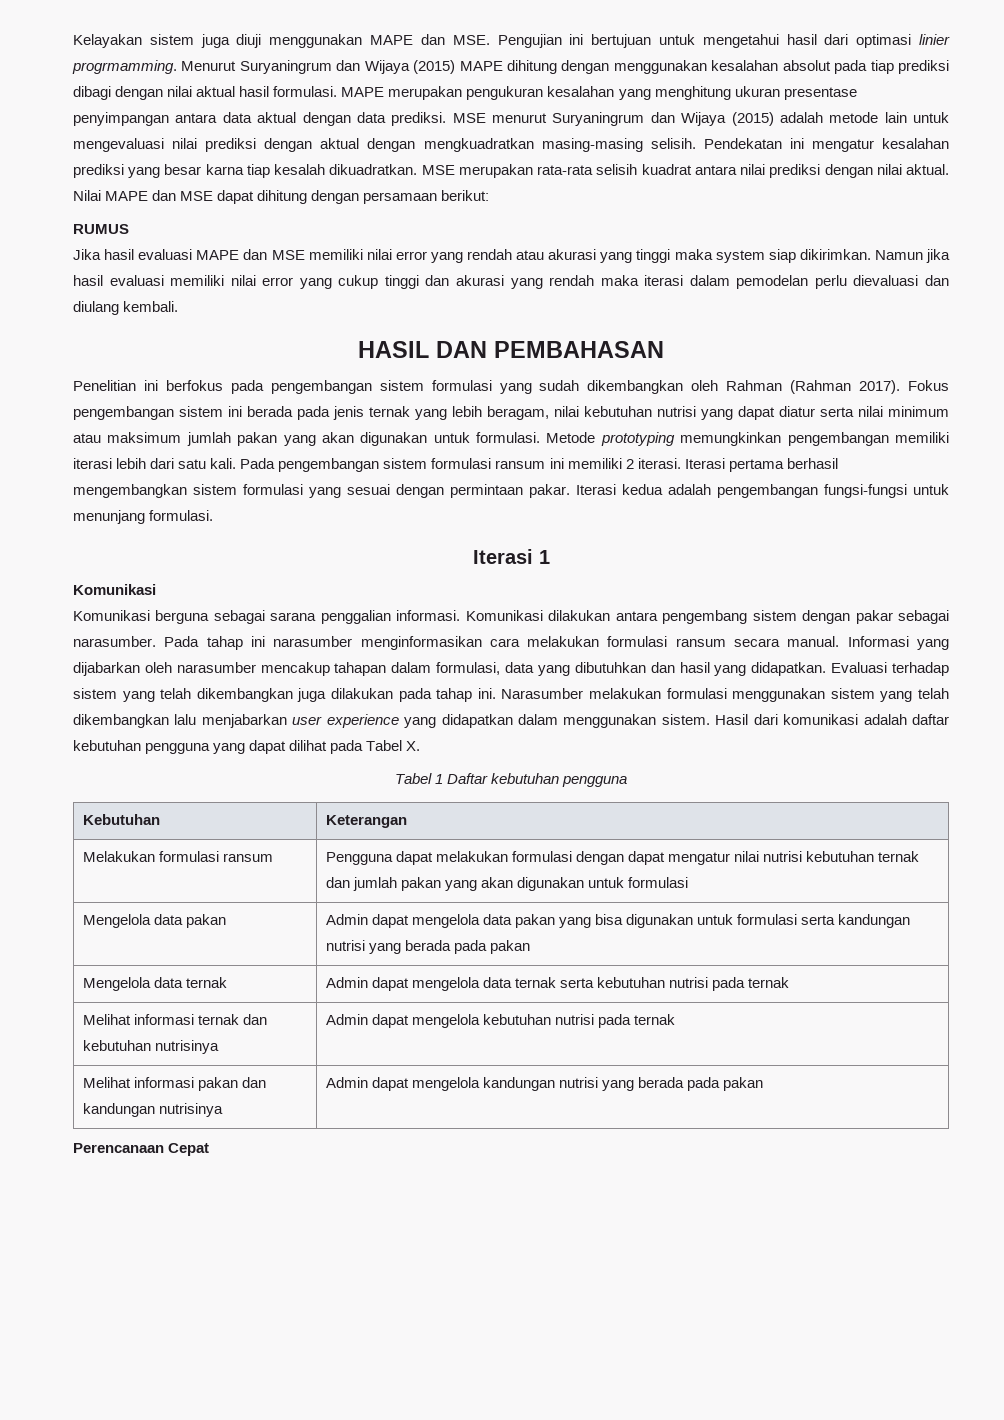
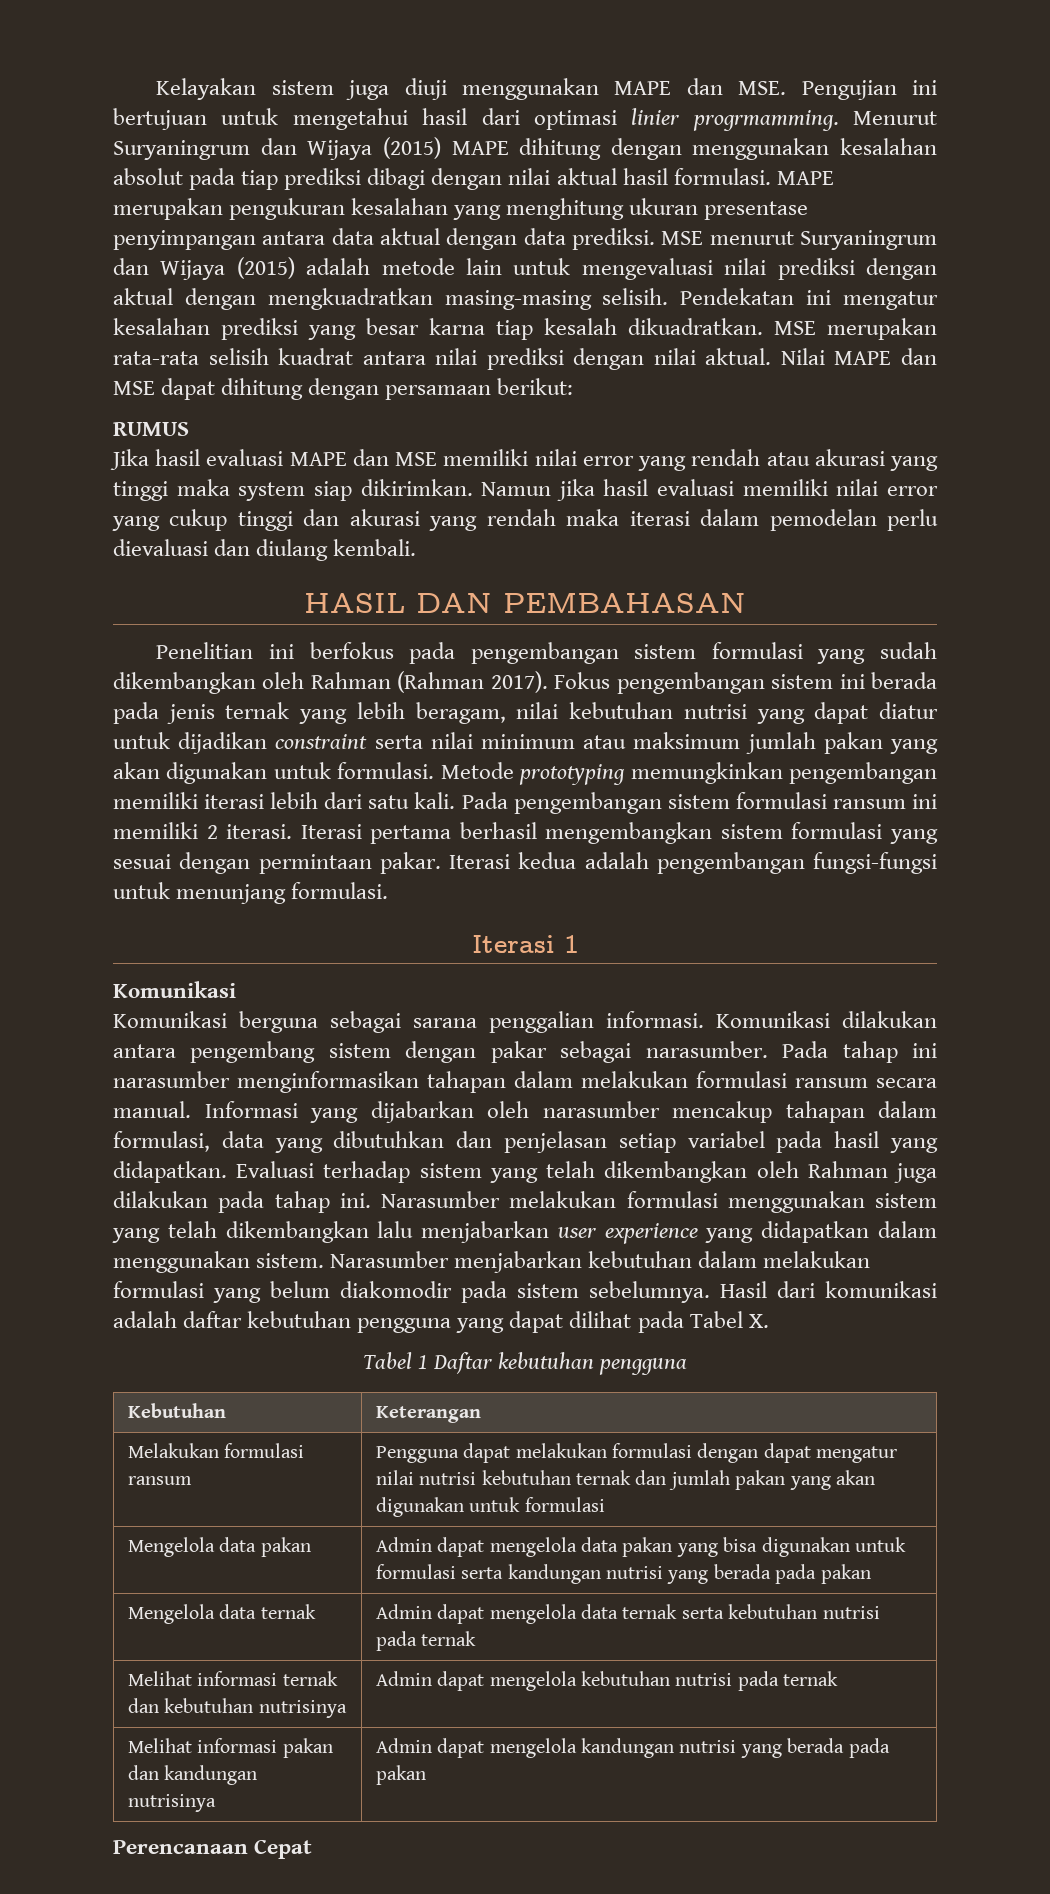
- Fokus pengembangan sistem ini berada pada jenis ternak yang lebih beragam, nilai kebutuhan nutrisi yang dapat diatur serta nilai minimum atau maksimum jumlah pakan yang akan digunakan untuk formulasi.
+ Fokus pengembangan sistem ini berada pada jenis ternak yang lebih beragam, nilai kebutuhan nutrisi yang dapat diatur untuk dijadikan constraint serta nilai minimum atau maksimum jumlah pakan yang akan digunakan untuk formulasi.
- Pada tahap ini narasumber menginformasikan cara melakukan formulasi ransum secara manual.
+ Pada tahap ini narasumber menginformasikan tahapan dalam melakukan formulasi ransum secara manual.
- Informasi yang dijabarkan oleh narasumber mencakup tahapan dalam formulasi, data yang dibutuhkan dan hasil yang didapatkan.
+ Informasi yang dijabarkan oleh narasumber mencakup tahapan dalam formulasi, data yang dibutuhkan dan penjelasan setiap variabel pada hasil yang didapatkan.
- Evaluasi terhadap sistem yang telah dikembangkan juga dilakukan pada tahap ini.
+ Evaluasi terhadap sistem yang telah dikembangkan oleh Rahman juga dilakukan pada tahap ini.
+ Narasumber menjabarkan kebutuhan dalam melakukan formulasi yang belum diakomodir pada sistem sebelumnya.

